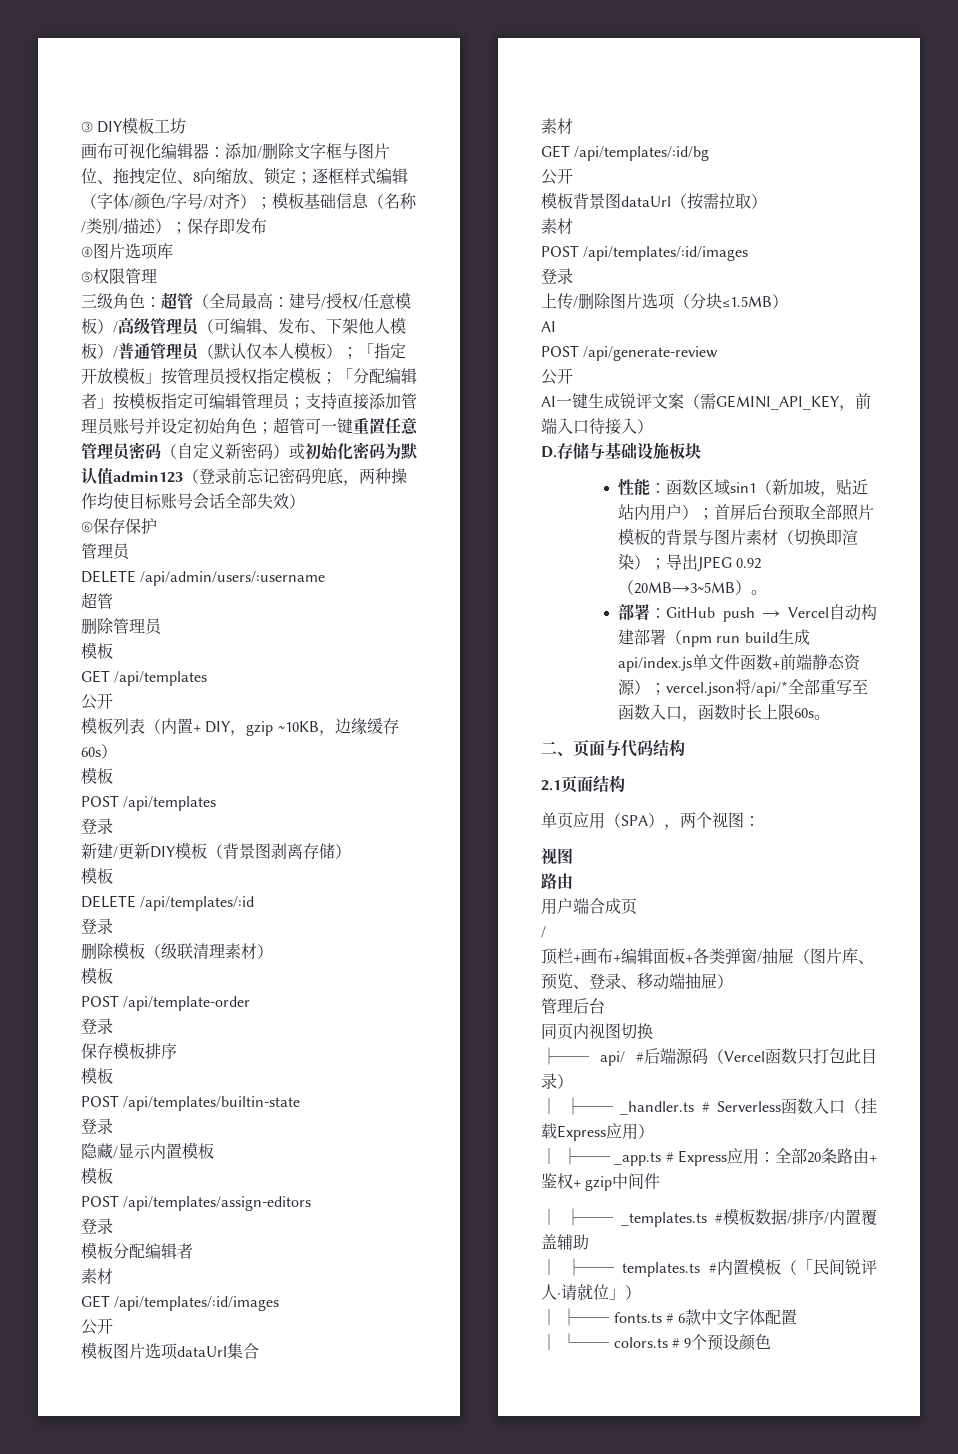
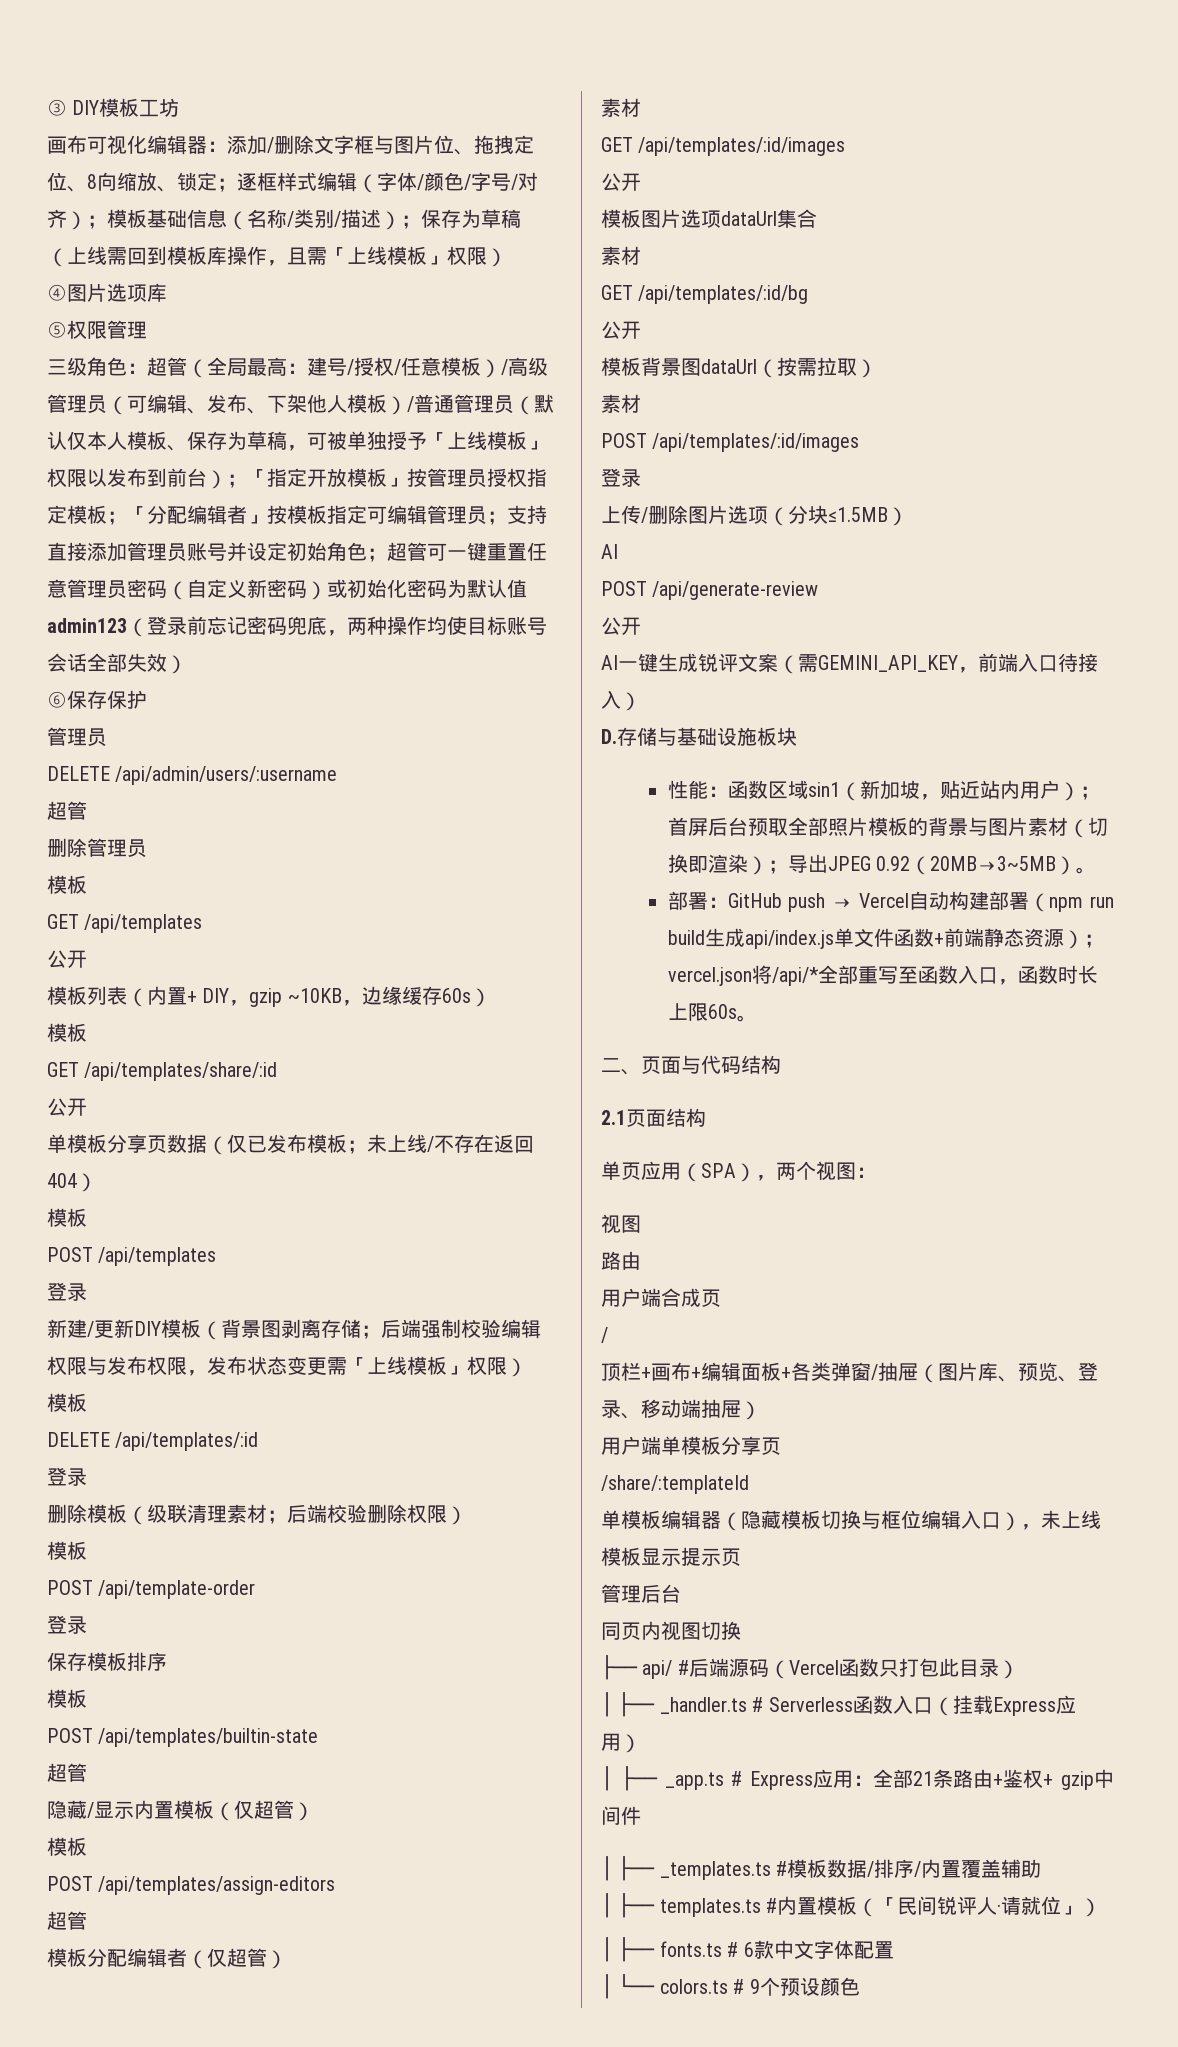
- 画布可视化编辑器：添加/删除文字框与图片位、拖拽定位、8向缩放、锁定；逐框样式编辑（字体/颜色/字号/对齐）；模板基础信息（名称/类别/描述）；保存即发布
+ 画布可视化编辑器：添加/删除文字框与图片位、拖拽定位、8向缩放、锁定；逐框样式编辑（字体/颜色/字号/对齐）；模板基础信息（名称/类别/描述）；保存为草稿（上线需回到模板库操作，且需「上线模板」权限）
- 建号/授权/任意模板）/高级管理员（可编辑、发布、下架他人模板）/普通管理员（默认仅本人模板）；
+ 建号/授权/任意模板）/高级管理员（可编辑、发布、下架他人模板）/普通管理员（默认仅本人模板、保存为草稿，可被单独授予「上线模板」权限以发布到前台）；
+ GET /api/templates/share/:id
+ 公开
+ 单模板分享页数据（仅已发布模板；未上线/不存在返回404）
+ 模板
- 新建/更新DIY模板（背景图剥离存储）
+ 新建/更新DIY模板（背景图剥离存储；后端强制校验编辑权限与发布权限，发布状态变更需「上线模板」权限）
- 删除模板（级联清理素材）
+ 删除模板（级联清理素材；后端校验删除权限）
  POST /api/templates/builtin-state
- 登录
+ 超管
- 隐藏/显示内置模板
+ 隐藏/显示内置模板（仅超管）
  POST /api/templates/assign-editors
- 登录
+ 超管
- 模板分配编辑者
+ 模板分配编辑者（仅超管）
+ 用户端单模板分享页
+ /share/:templateId
+ 单模板编辑器（隐藏模板切换与框位编辑入口），未上线模板显示提示页
- │ ├── _app.ts # Express应用：全部20条路由+鉴权+ gzip中间件
+ │ ├── _app.ts # Express应用：全部21条路由+鉴权+ gzip中间件

